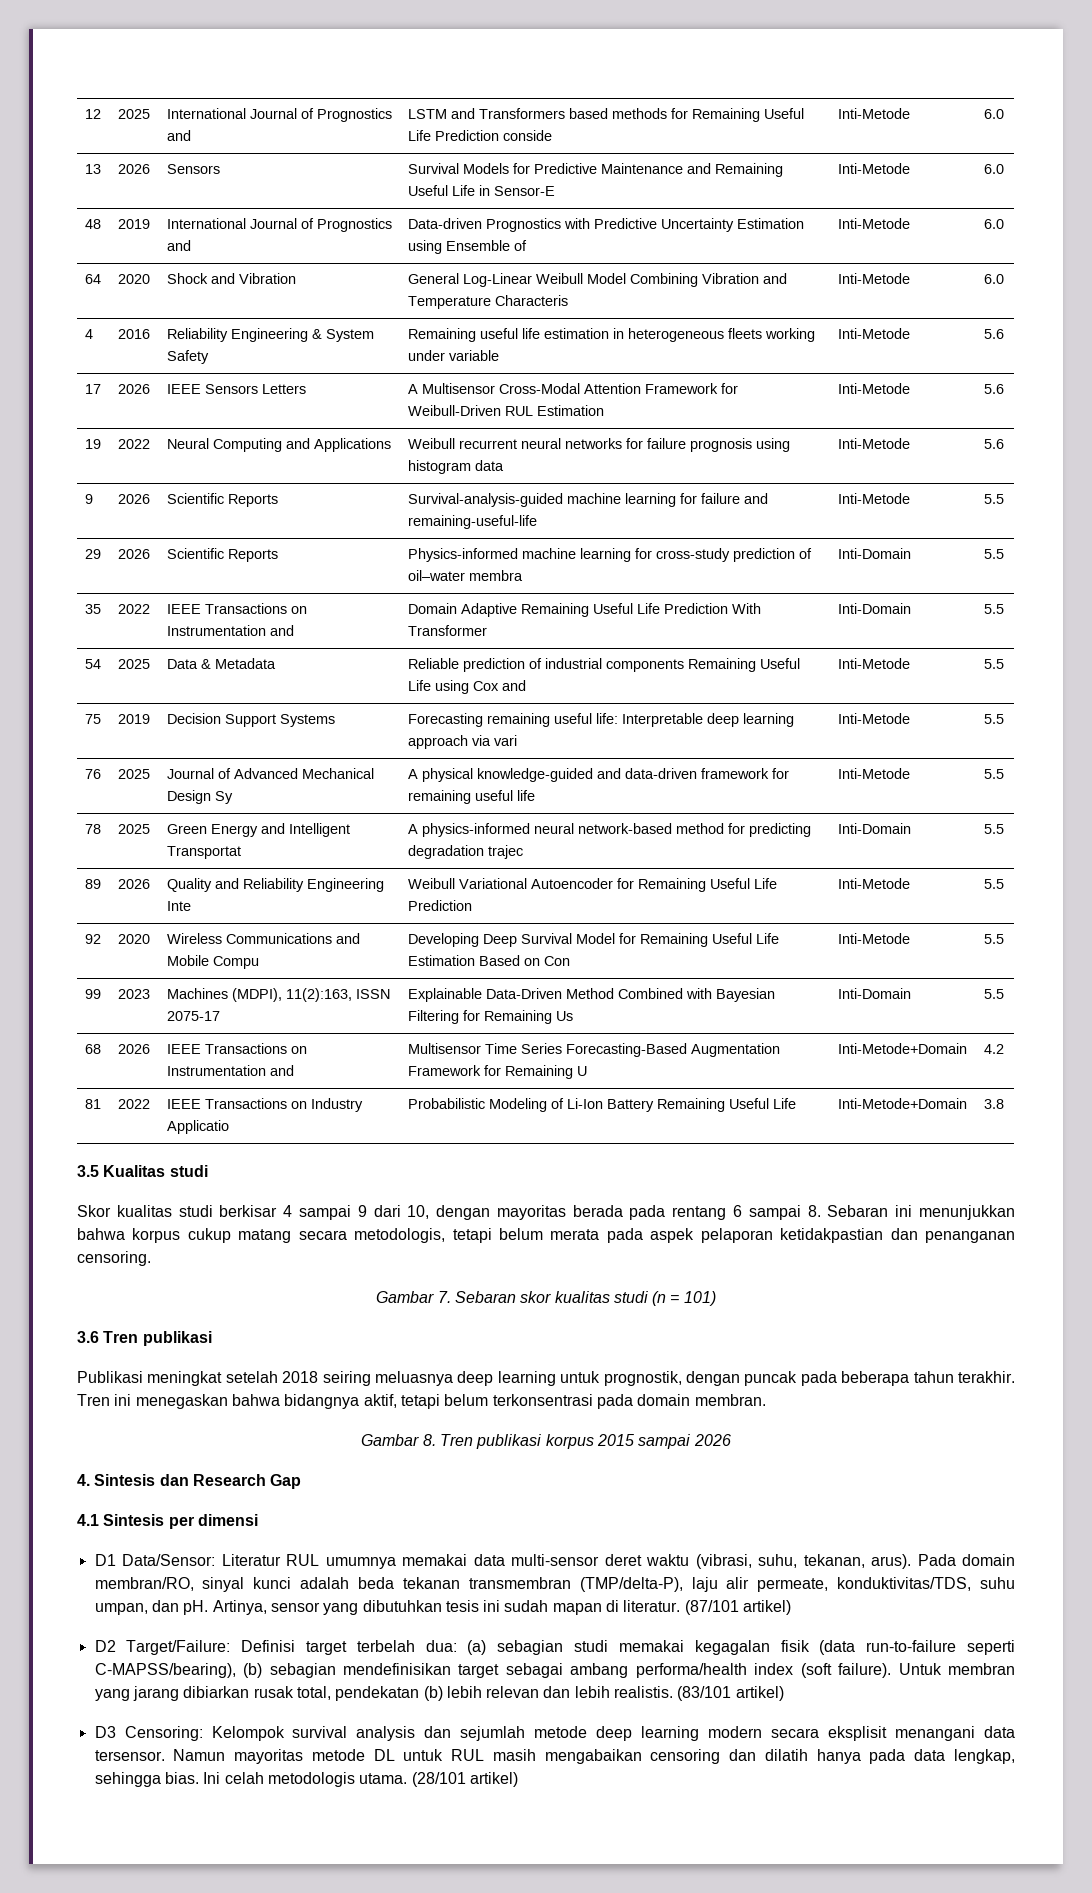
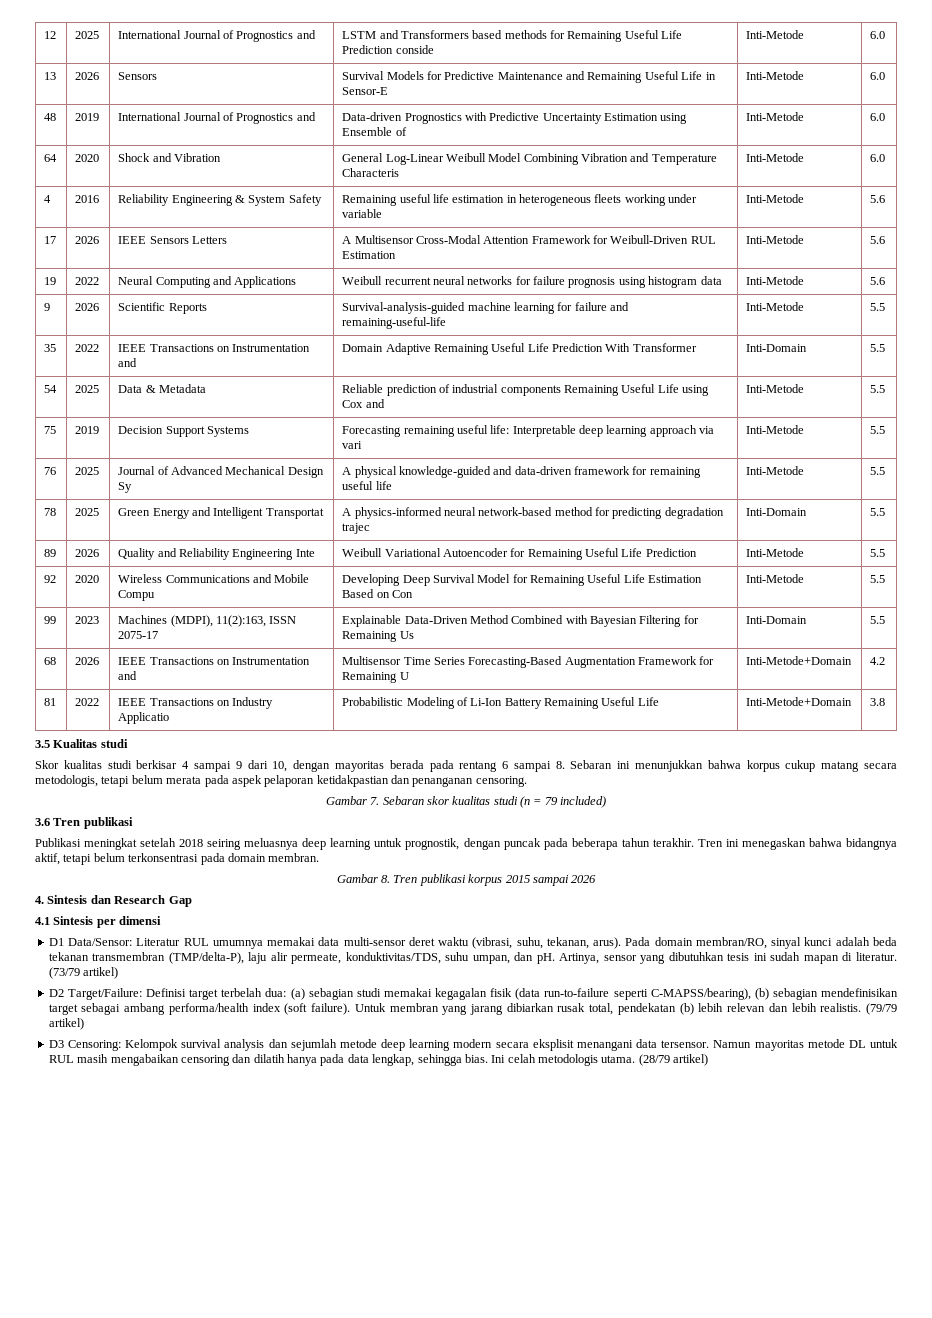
- 29 | 2026 | Scientific Reports | Physics-informed machine learning for cross-study prediction of oil–water membra | Inti-Domain | 5.5
- Gambar 7. Sebaran skor kualitas studi (n = 101)
+ Gambar 7. Sebaran skor kualitas studi (n = 79 included)
- (87/101 artikel)
+ (73/79 artikel)
- (83/101 artikel)
+ (79/79 artikel)
- (28/101 artikel)
+ (28/79 artikel)

